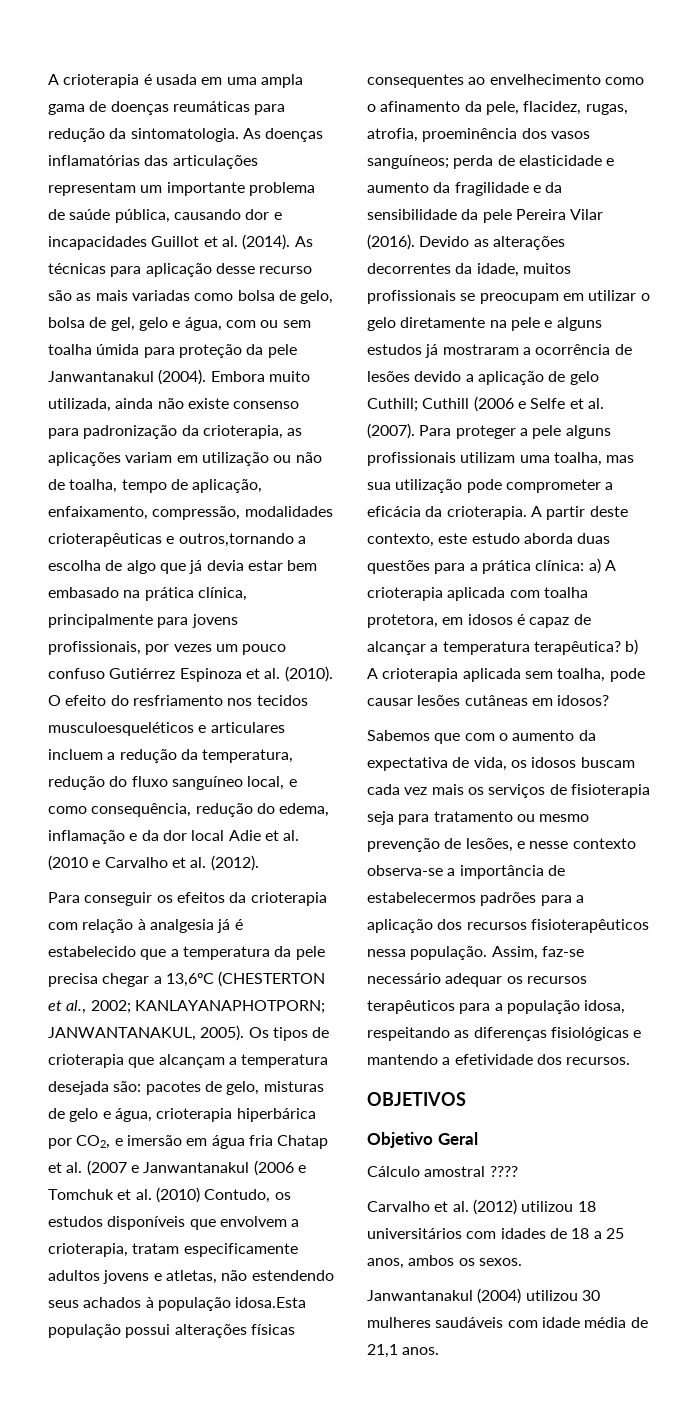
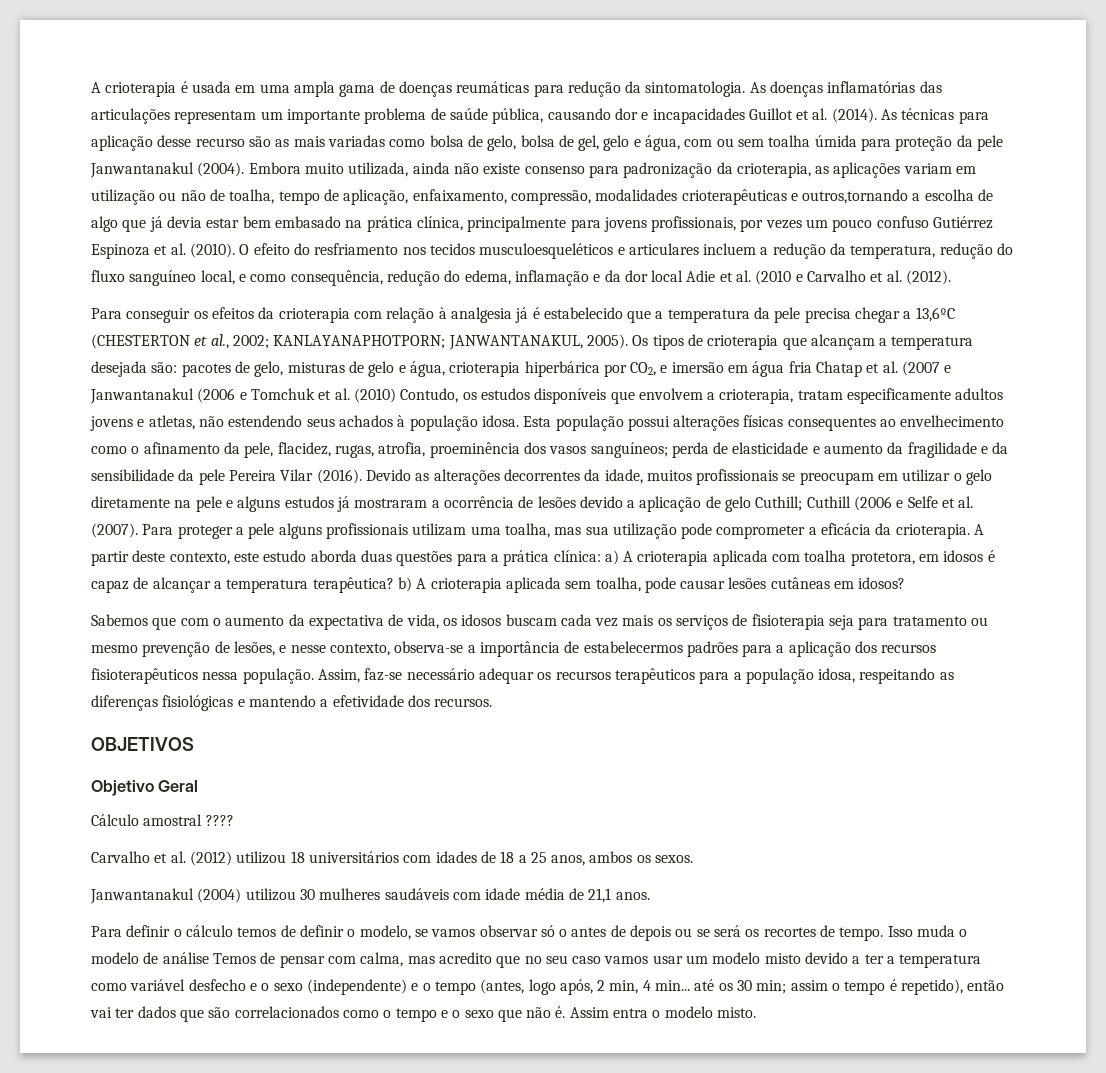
- pacotes de gelo, misturas de gelo e água, crioterapia hiperbárica por CO2, e imersão em água fria Chatap et al. (2007 e Janwantanakul (2006 e Tomchuk et al. (2010) Contudo, os estudos disponíveis que envolvem a crioterapia, tratam especificamente adultos jovens e atletas, não estendendo seus achados à população idosa.Esta população possui alterações físicas consequentes ao envelhecimento como o afinamento da pele, flacidez, rugas, atrofia, proeminência dos vasos sanguíneos;
+ pacotes de gelo, misturas de gelo e água, crioterapia hiperbárica por CO2, e imersão em água fria Chatap et al. (2007 e Janwantanakul (2006 e Tomchuk et al. (2010) Contudo, os estudos disponíveis que envolvem a crioterapia, tratam especificamente adultos jovens e atletas, não estendendo seus achados à população idosa. Esta população possui alterações físicas consequentes ao envelhecimento como o afinamento da pele, flacidez, rugas, atrofia, proeminência dos vasos sanguíneos;
- Sabemos que com o aumento da expectativa de vida, os idosos buscam cada vez mais os serviços de fisioterapia seja para tratamento ou mesmo prevenção de lesões, e nesse contexto observa-se a importância de estabelecermos padrões para a aplicação dos recursos fisioterapêuticos nessa população.
+ Sabemos que com o aumento da expectativa de vida, os idosos buscam cada vez mais os serviços de fisioterapia seja para tratamento ou mesmo prevenção de lesões, e nesse contexto, observa-se a importância de estabelecermos padrões para a aplicação dos recursos fisioterapêuticos nessa população.
+ Para definir o cálculo temos de definir o modelo, se vamos observar só o antes de depois ou se será os recortes de tempo. Isso muda o modelo de análise Temos de pensar com calma, mas acredito que no seu caso vamos usar um modelo misto devido a ter a temperatura como variável desfecho e o sexo (independente) e o tempo (antes, logo após, 2 min, 4 min... até os 30 min; assim o tempo é repetido), então vai ter dados que são correlacionados como o tempo e o sexo que não é. Assim entra o modelo misto.

